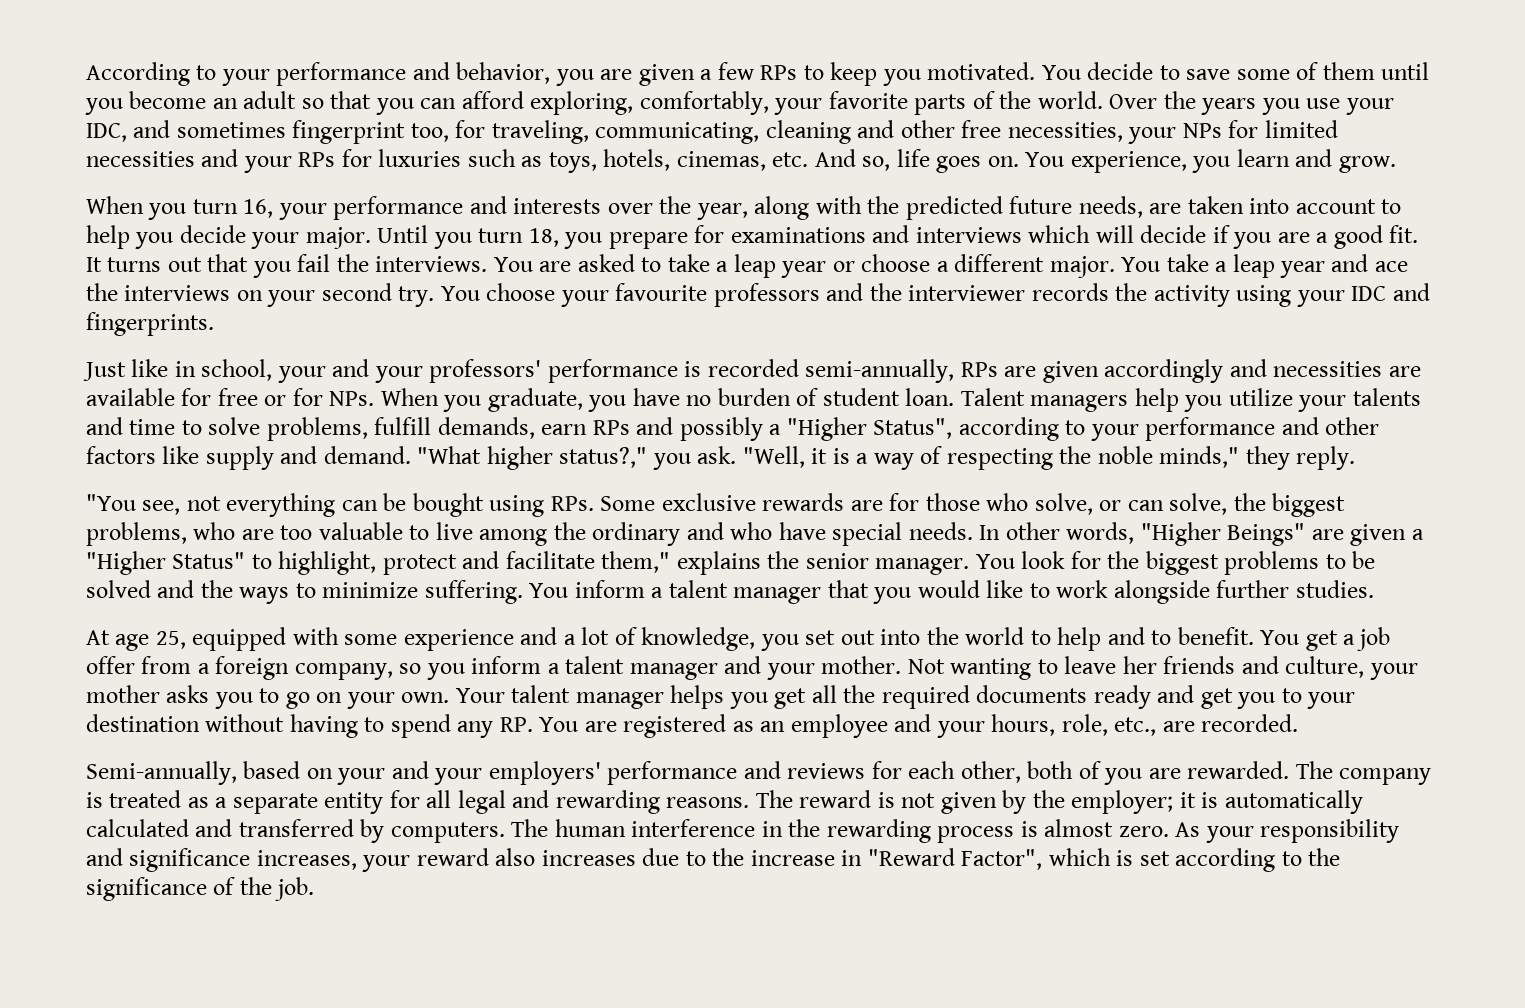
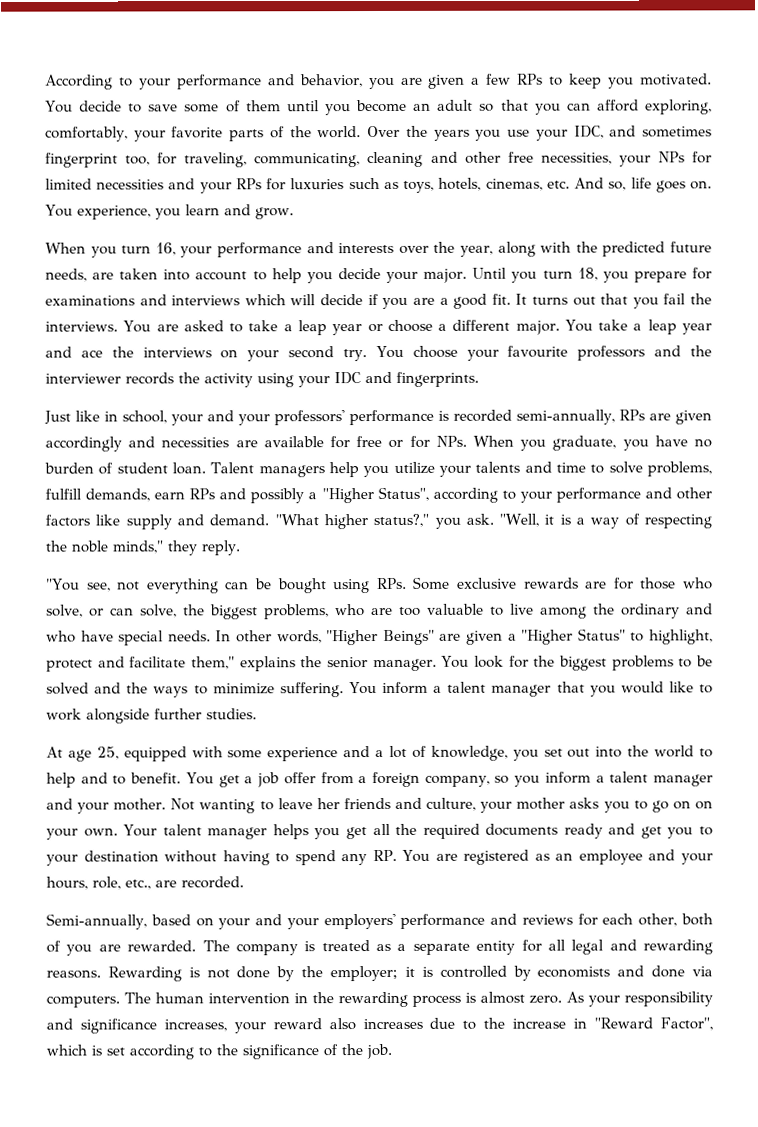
- Not wanting to leave her friends and culture, your mother asks you to go on your own.
+ Not wanting to leave her friends and culture, your mother asks you to go on on your own.
- The reward is not given by the employer; it is automatically calculated and transferred by computers.
+ Rewarding is not done by the employer; it is controlled by economists and done via computers.
- The human interference in the rewarding process is almost zero.
+ The human intervention in the rewarding process is almost zero.

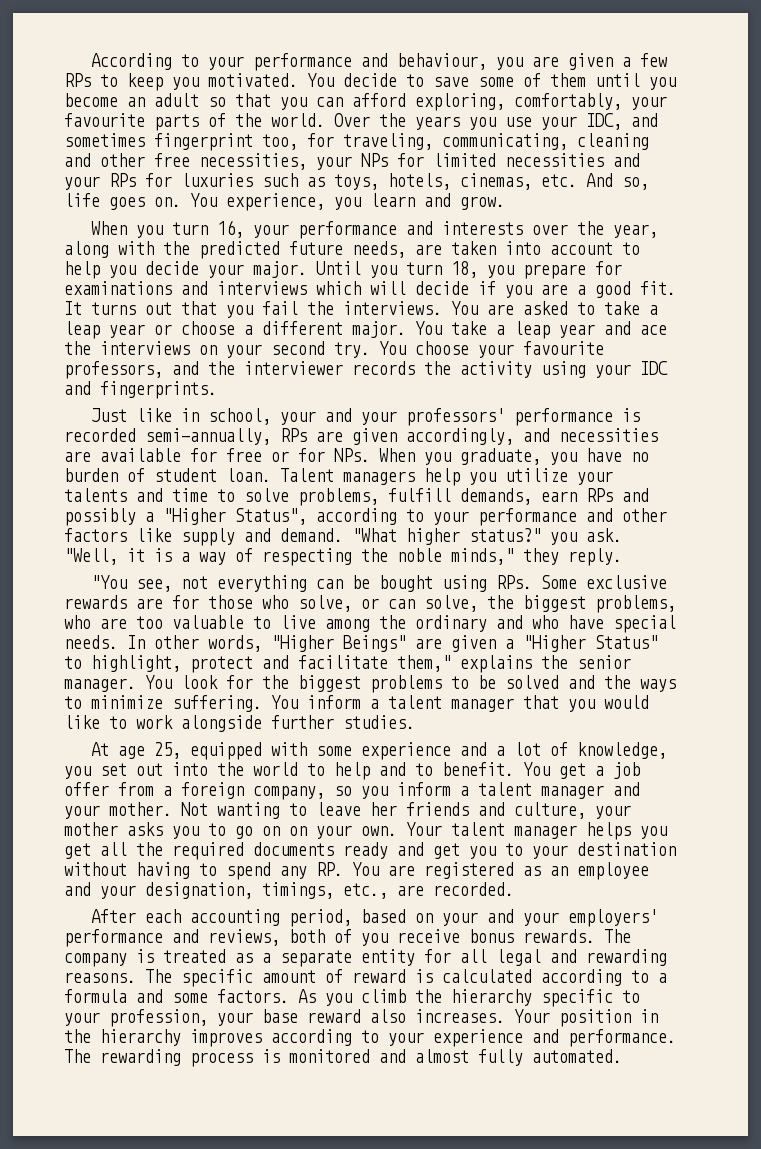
- According to your performance and behavior, you are given a few RPs to keep you motivated.
+ According to your performance and behaviour, you are given a few RPs to keep you motivated.
- You decide to save some of them until you become an adult so that you can afford exploring, comfortably, your favorite parts of the world.
+ You decide to save some of them until you become an adult so that you can afford exploring, comfortably, your favourite parts of the world.
- You choose your favourite professors and the interviewer records the activity using your IDC and fingerprints.
+ You choose your favourite professors, and the interviewer records the activity using your IDC and fingerprints.
- Just like in school, your and your professors' performance is recorded semi-annually, RPs are given accordingly and necessities are available for free or for NPs. When you graduate, you have no burden of student loan.
+ Just like in school, your and your professors' performance is recorded semi-annually, RPs are given accordingly, and necessities are available for free or for NPs. When you graduate, you have no burden of student loan.
- "What higher status?," you ask.
+ "What higher status?" you ask.
- Your talent manager helps you get all the required documents ready and get you to your destination without having to spend any RP. You are registered as an employee and your hours, role, etc., are recorded.
+ Your talent manager helps you get all the required documents ready and get you to your destination without having to spend any RP. You are registered as an employee and your designation, timings, etc., are recorded.
- Semi-annually, based on your and your employers' performance and reviews for each other, both of you are rewarded.
+ After each accounting period, based on your and your employers' performance and reviews, both of you receive bonus rewards.
- Rewarding is not done by the employer; it is controlled by economists and done via computers. The human intervention in the rewarding process is almost zero. As your responsibility and significance increases, your reward also increases due to the increase in "Reward Factor", which is set according to the significance of the job.
+ The specific amount of reward is calculated according to a formula and some factors. As you climb the hierarchy specific to your profession, your base reward also increases. Your position in the hierarchy improves according to your experience and performance. The rewarding process is monitored and almost fully automated.

